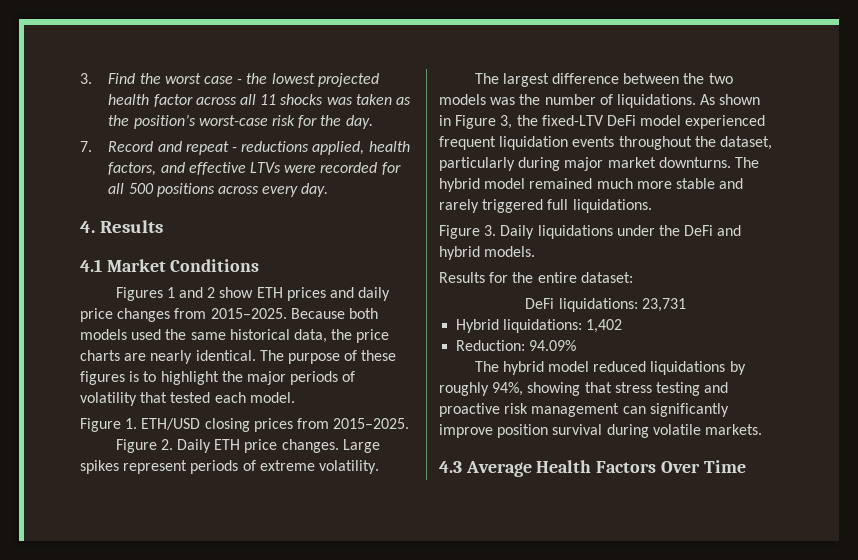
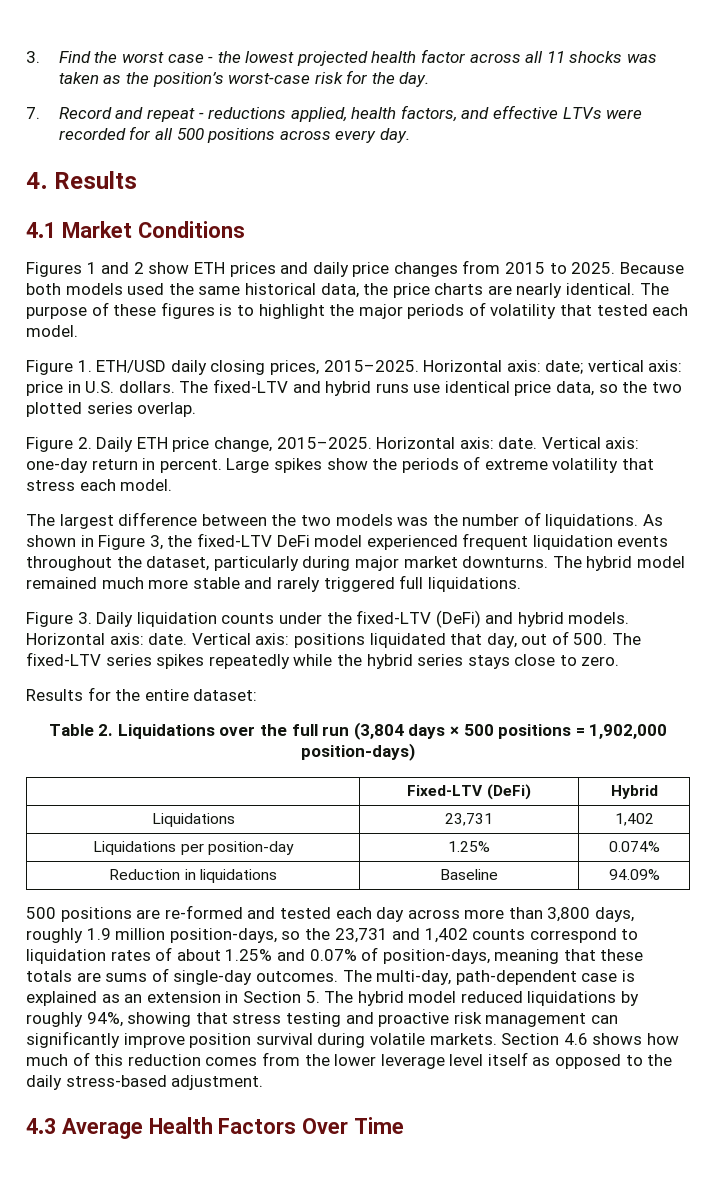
- Figures 1 and 2 show ETH prices and daily price changes from 2015–2025.
+ Figures 1 and 2 show ETH prices and daily price changes from 2015 to 2025.
- Figure 1. ETH/USD closing prices from 2015–2025.
+ Figure 1. ETH/USD daily closing prices, 2015–2025. Horizontal axis: date; vertical axis: price in U.S. dollars. The fixed-LTV and hybrid runs use identical price data, so the two plotted series overlap.
- Figure 2. Daily ETH price changes. Large spikes represent periods of extreme volatility.
+ Figure 2. Daily ETH price change, 2015–2025. Horizontal axis: date. Vertical axis: one-day return in percent. Large spikes show the periods of extreme volatility that stress each model.
- Figure 3. Daily liquidations under the DeFi and hybrid models.
+ Figure 3. Daily liquidation counts under the fixed-LTV (DeFi) and hybrid models. Horizontal axis: date. Vertical axis: positions liquidated that day, out of 500. The fixed-LTV series spikes repeatedly while the hybrid series stays close to zero.
- DeFi liquidations: 23,731
- Hybrid liquidations: 1,402
- Reduction: 94.09%
- The hybrid model reduced liquidations by roughly 94%, showing that stress testing and proactive risk management can significantly improve position survival during volatile markets.
+ Table 2. Liquidations over the full run (3,804 days × 500 positions = 1,902,000 position-days)
+ | Fixed-LTV (DeFi) | Hybrid
+ Liquidations | 23,731 | 1,402
+ Liquidations per position-day | 1.25% | 0.074%
+ Reduction in liquidations | Baseline | 94.09%
+ 500 positions are re-formed and tested each day across more than 3,800 days, roughly 1.9 million position-days, so the 23,731 and 1,402 counts correspond to liquidation rates of about 1.25% and 0.07% of position-days, meaning that these totals are sums of single-day outcomes. The multi-day, path-dependent case is explained as an extension in Section 5. The hybrid model reduced liquidations by roughly 94%, showing that stress testing and proactive risk management can significantly improve position survival during volatile markets. Section 4.6 shows how much of this reduction comes from the lower leverage level itself as opposed to the daily stress-based adjustment.

